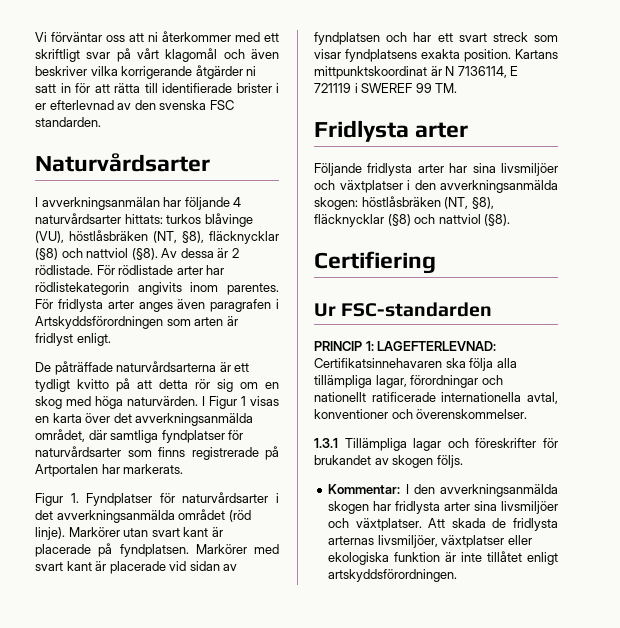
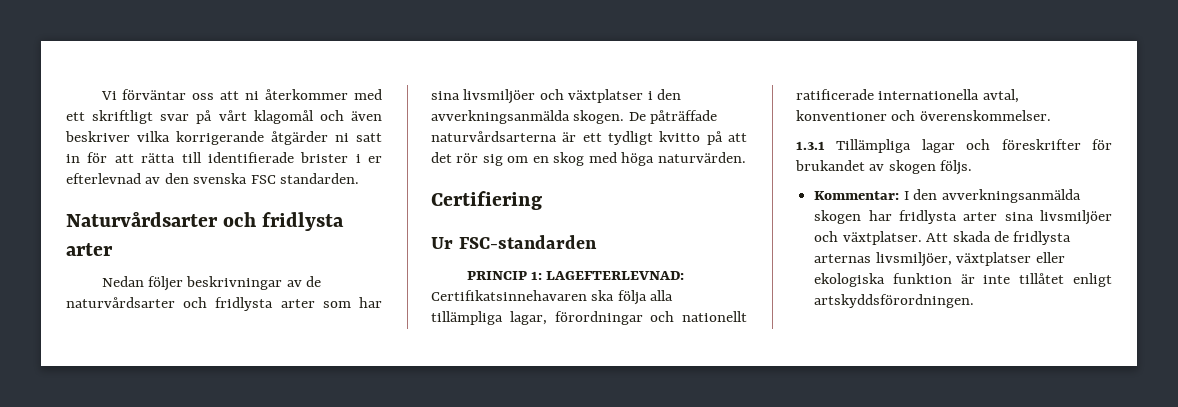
- Naturvårdsarter
- I avverkningsanmälan har följande 4 naturvårdsarter hittats: turkos blåvinge (VU), höstlåsbräken (NT, §8), fläcknycklar (§8) och nattviol (§8). Av dessa är 2 rödlistade. För rödlistade arter har rödlistekategorin angivits inom parentes. För fridlysta arter anges även paragrafen i Artskyddsförordningen som arten är fridlyst enligt.
- De påträffade naturvårdsarterna är ett tydligt kvitto på att detta rör sig om en skog med höga naturvärden. I Figur 1 visas en karta över det avverkningsanmälda området, där samtliga fyndplatser för naturvårdsarter som finns registrerade på Artportalen har markerats.
- Figur 1. Fyndplatser för naturvårdsarter i det avverkningsanmälda området (röd linje). Markörer utan svart kant är placerade på fyndplatsen. Markörer med svart kant är placerade vid sidan av fyndplatsen och har ett svart streck som visar fyndplatsens exakta position. Kartans mittpunktskoordinat är N 7136114, E 721119 i SWEREF 99 TM.
- Fridlysta arter
- Följande fridlysta arter har sina livsmiljöer och växtplatser i den avverkningsanmälda skogen: höstlåsbräken (NT, §8), fläcknycklar (§8) och nattviol (§8).
+ Naturvårdsarter och fridlysta arter
+ Nedan följer beskrivningar av de naturvårdsarter och fridlysta arter som har sina livsmiljöer och växtplatser i den avverkningsanmälda skogen. De påträffade naturvårdsarterna är ett tydligt kvitto på att det rör sig om en skog med höga naturvärden.

